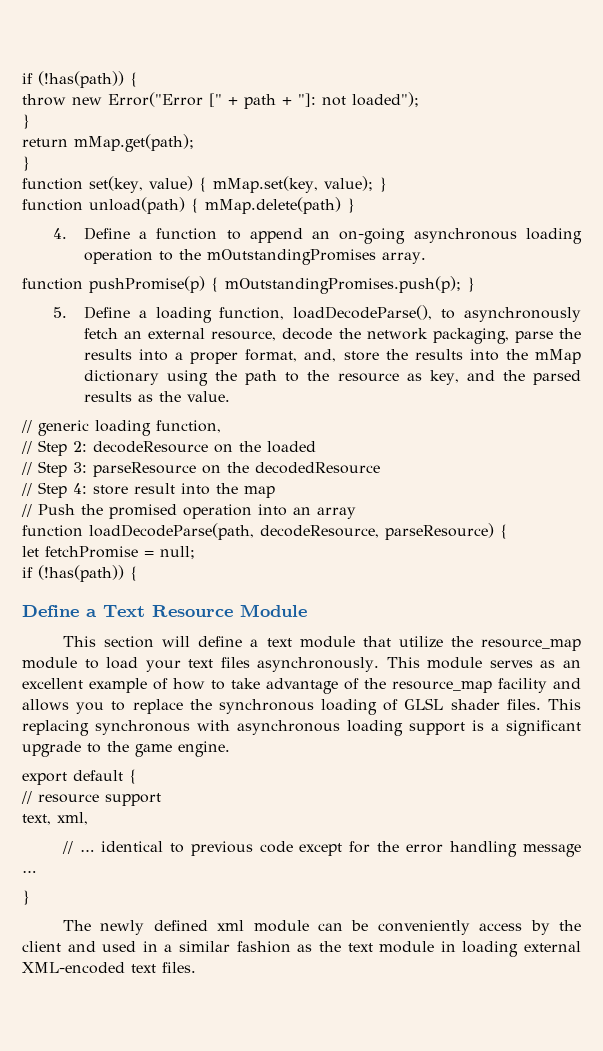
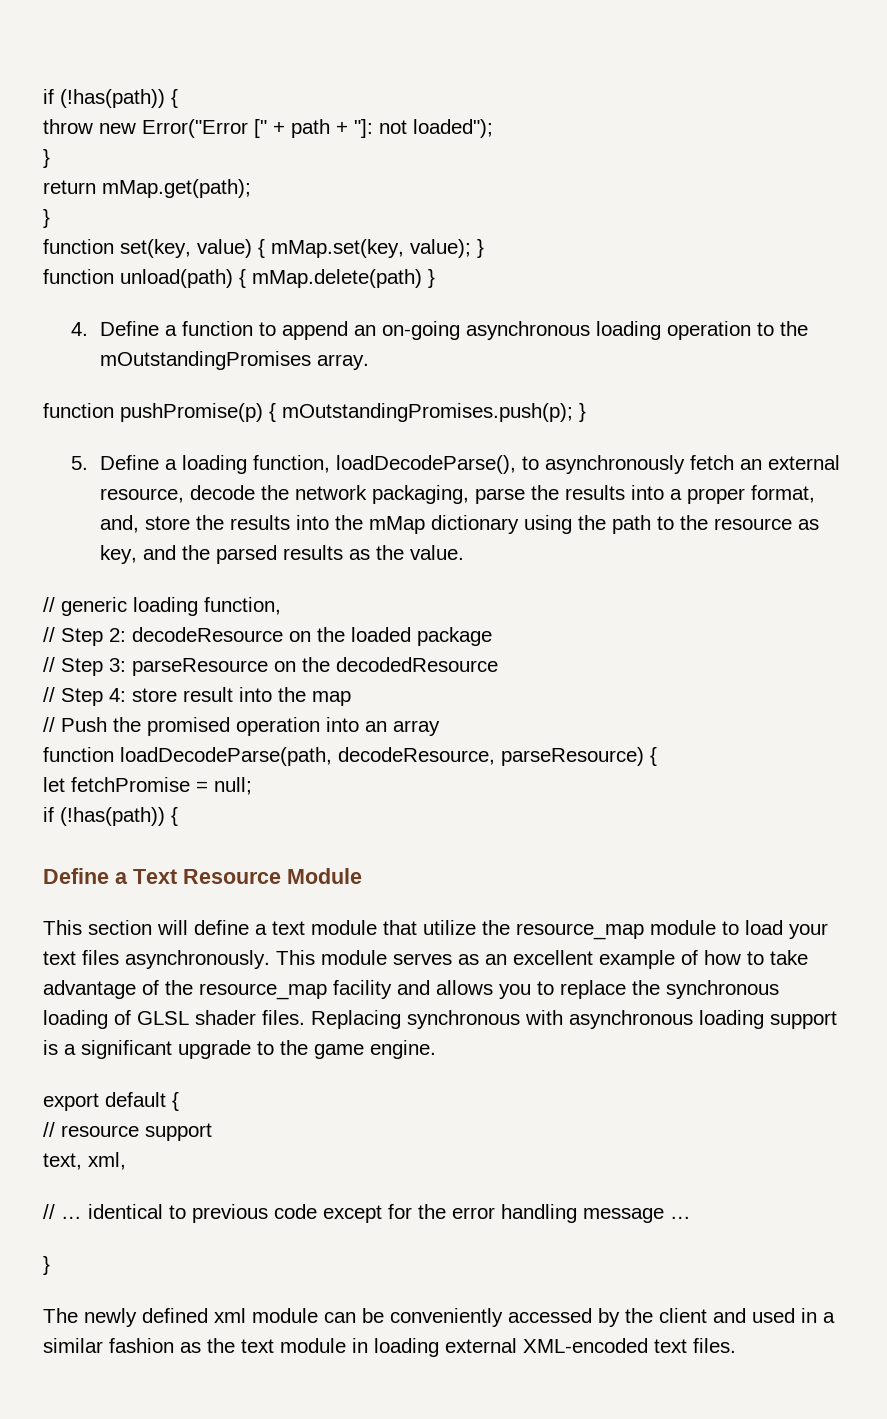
- // Step 2: decodeResource on the loaded
+ // Step 2: decodeResource on the loaded package
- This replacing synchronous with asynchronous loading support is a significant upgrade to the game engine.
+ Replacing synchronous with asynchronous loading support is a significant upgrade to the game engine.
- The newly defined xml module can be conveniently access by the client and used in a similar fashion as the text module in loading external XML-encoded text files.
+ The newly defined xml module can be conveniently accessed by the client and used in a similar fashion as the text module in loading external XML-encoded text files.

